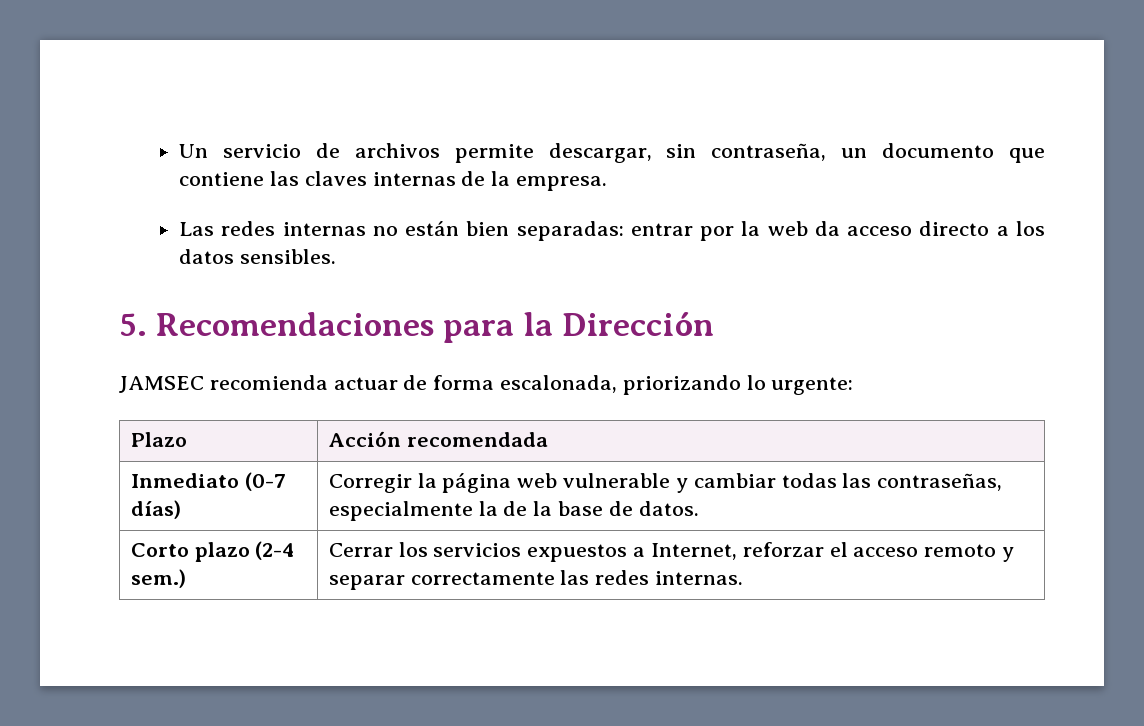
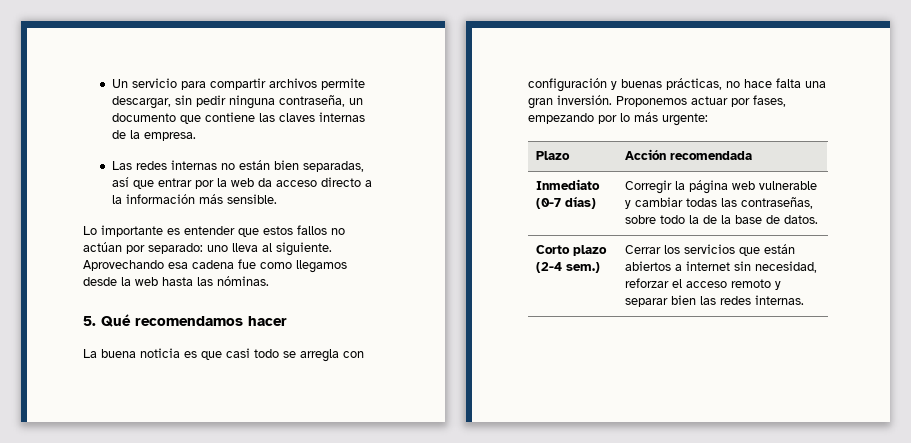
- Un servicio de archivos permite descargar, sin contraseña, un documento que contiene las claves internas de la empresa.
+ Un servicio para compartir archivos permite descargar, sin pedir ninguna contraseña, un documento que contiene las claves internas de la empresa.
- Las redes internas no están bien separadas: entrar por la web da acceso directo a los datos sensibles.
- 5. Recomendaciones para la Dirección
- JAMSEC recomienda actuar de forma escalonada, priorizando lo urgente:
+ Las redes internas no están bien separadas, así que entrar por la web da acceso directo a la información más sensible.
+ Lo importante es entender que estos fallos no actúan por separado: uno lleva al siguiente. Aprovechando esa cadena fue como llegamos desde la web hasta las nóminas.
+ 5. Qué recomendamos hacer
+ La buena noticia es que casi todo se arregla con configuración y buenas prácticas, no hace falta una gran inversión. Proponemos actuar por fases, empezando por lo más urgente:
- Inmediato (0-7 días) | Corregir la página web vulnerable y cambiar todas las contraseñas, especialmente la de la base de datos.
+ Inmediato (0-7 días) | Corregir la página web vulnerable y cambiar todas las contraseñas, sobre todo la de la base de datos.
- Corto plazo (2-4 sem.) | Cerrar los servicios expuestos a Internet, reforzar el acceso remoto y separar correctamente las redes internas.
+ Corto plazo (2-4 sem.) | Cerrar los servicios que están abiertos a internet sin necesidad, reforzar el acceso remoto y separar bien las redes internas.

